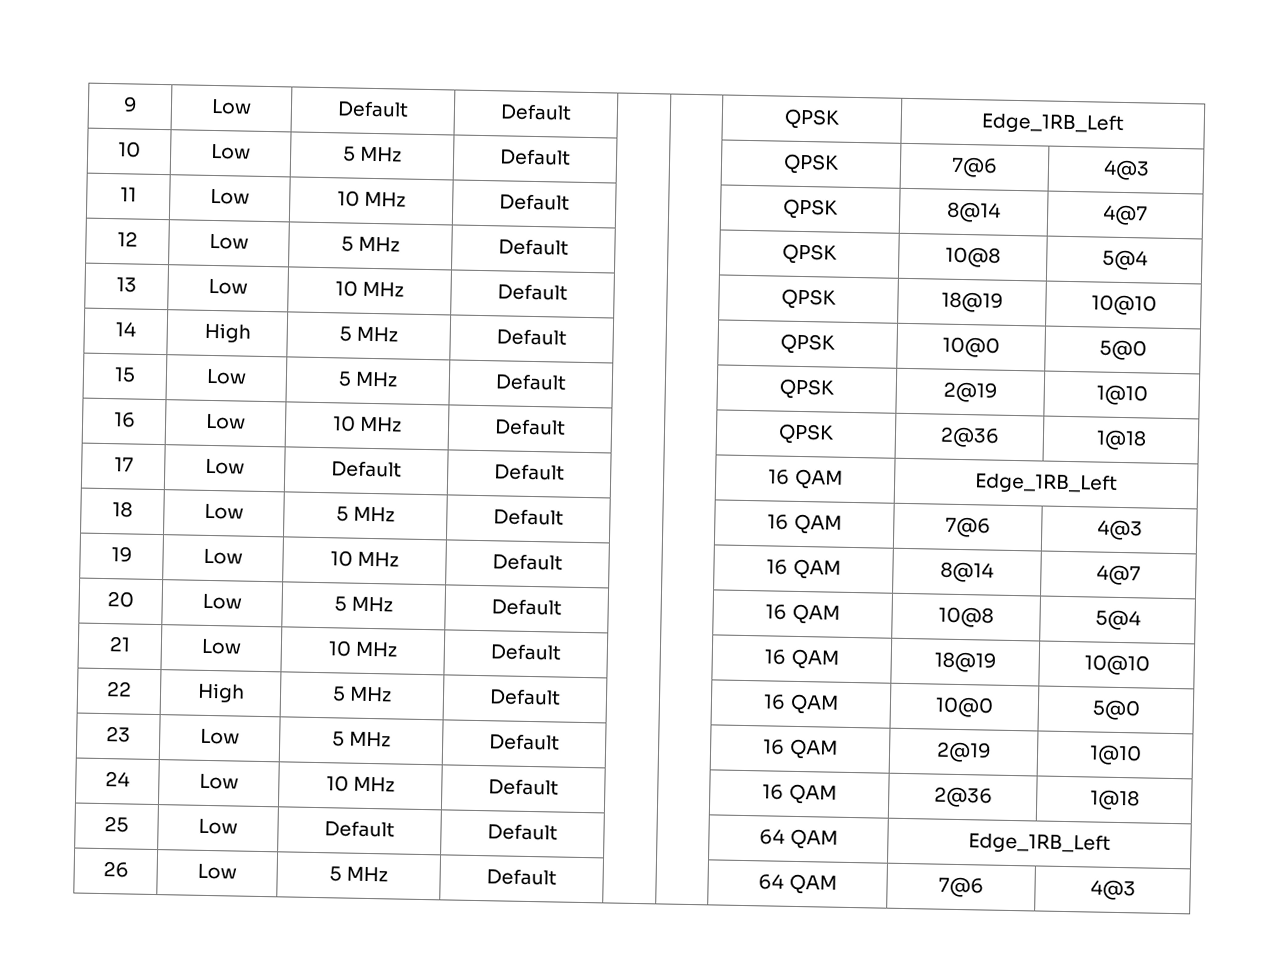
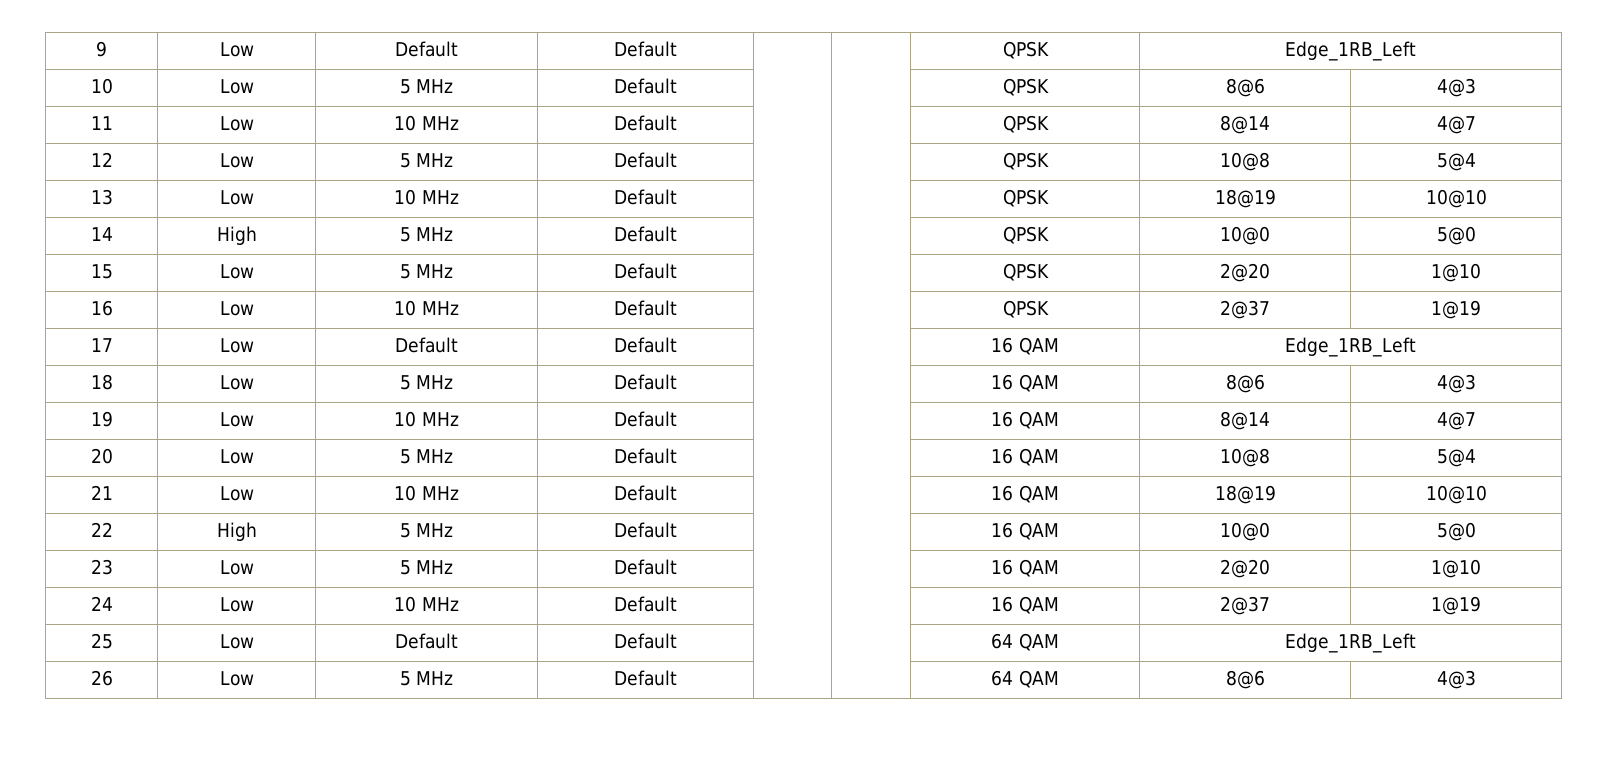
- 10 | Low | 5 MHz | Default | | | QPSK | 7@6 | 4@3
+ 10 | Low | 5 MHz | Default | | | QPSK | 8@6 | 4@3
- 15 | Low | 5 MHz | Default | | | QPSK | 2@19 | 1@10
+ 15 | Low | 5 MHz | Default | | | QPSK | 2@20 | 1@10
- 16 | Low | 10 MHz | Default | | | QPSK | 2@36 | 1@18
+ 16 | Low | 10 MHz | Default | | | QPSK | 2@37 | 1@19
- 18 | Low | 5 MHz | Default | | | 16 QAM | 7@6 | 4@3
+ 18 | Low | 5 MHz | Default | | | 16 QAM | 8@6 | 4@3
- 23 | Low | 5 MHz | Default | | | 16 QAM | 2@19 | 1@10
+ 23 | Low | 5 MHz | Default | | | 16 QAM | 2@20 | 1@10
- 24 | Low | 10 MHz | Default | | | 16 QAM | 2@36 | 1@18
+ 24 | Low | 10 MHz | Default | | | 16 QAM | 2@37 | 1@19
- 26 | Low | 5 MHz | Default | | | 64 QAM | 7@6 | 4@3
+ 26 | Low | 5 MHz | Default | | | 64 QAM | 8@6 | 4@3

